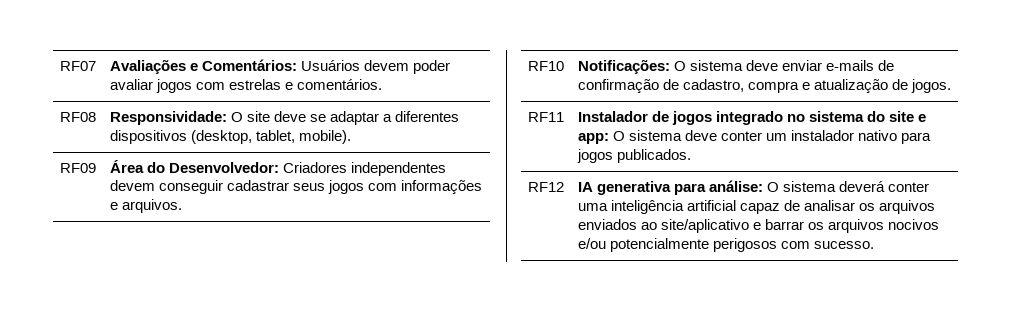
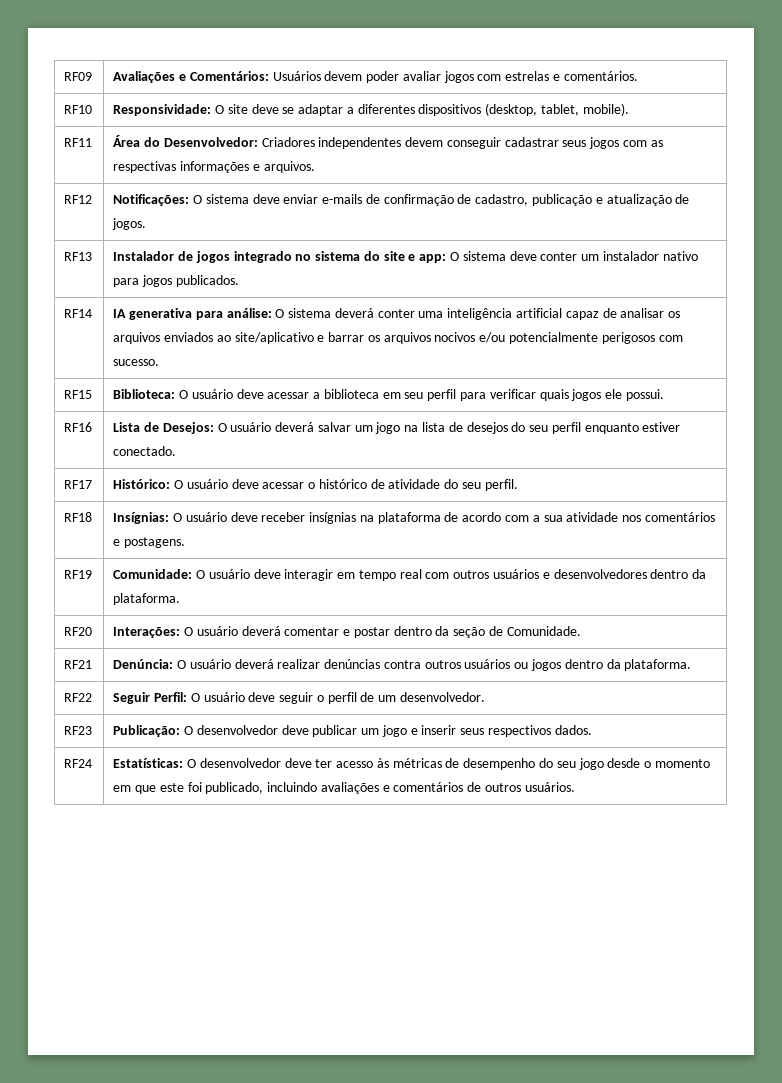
- RF07 | Avaliações e Comentários: Usuários devem poder avaliar jogos com estrelas e comentários.
+ RF09 | Avaliações e Comentários: Usuários devem poder avaliar jogos com estrelas e comentários.
- RF08 | Responsividade: O site deve se adaptar a diferentes dispositivos (desktop, tablet, mobile).
+ RF10 | Responsividade: O site deve se adaptar a diferentes dispositivos (desktop, tablet, mobile).
- RF09 | Área do Desenvolvedor: Criadores independentes devem conseguir cadastrar seus jogos com informações e arquivos.
+ RF11 | Área do Desenvolvedor: Criadores independentes devem conseguir cadastrar seus jogos com as respectivas informações e arquivos.
- RF10 | Notificações: O sistema deve enviar e-mails de confirmação de cadastro, compra e atualização de jogos.
+ RF12 | Notificações: O sistema deve enviar e-mails de confirmação de cadastro, publicação e atualização de jogos.
- RF11 | Instalador de jogos integrado no sistema do site e app: O sistema deve conter um instalador nativo para jogos publicados.
+ RF13 | Instalador de jogos integrado no sistema do site e app: O sistema deve conter um instalador nativo para jogos publicados.
- RF12 | IA generativa para análise: O sistema deverá conter uma inteligência artificial capaz de analisar os arquivos enviados ao site/aplicativo e barrar os arquivos nocivos e/ou potencialmente perigosos com sucesso.
+ RF14 | IA generativa para análise: O sistema deverá conter uma inteligência artificial capaz de analisar os arquivos enviados ao site/aplicativo e barrar os arquivos nocivos e/ou potencialmente perigosos com sucesso.
+ RF15 | Biblioteca: O usuário deve acessar a biblioteca em seu perfil para verificar quais jogos ele possui.
+ RF16 | Lista de Desejos: O usuário deverá salvar um jogo na lista de desejos do seu perfil enquanto estiver conectado.
+ RF17 | Histórico: O usuário deve acessar o histórico de atividade do seu perfil.
+ RF18 | Insígnias: O usuário deve receber insígnias na plataforma de acordo com a sua atividade nos comentários e postagens.
+ RF19 | Comunidade: O usuário deve interagir em tempo real com outros usuários e desenvolvedores dentro da plataforma.
+ RF20 | Interações: O usuário deverá comentar e postar dentro da seção de Comunidade.
+ RF21 | Denúncia: O usuário deverá realizar denúncias contra outros usuários ou jogos dentro da plataforma.
+ RF22 | Seguir Perfil: O usuário deve seguir o perfil de um desenvolvedor.
+ RF23 | Publicação: O desenvolvedor deve publicar um jogo e inserir seus respectivos dados.
+ RF24 | Estatísticas: O desenvolvedor deve ter acesso às métricas de desempenho do seu jogo desde o momento em que este foi publicado, incluindo avaliações e comentários de outros usuários.

